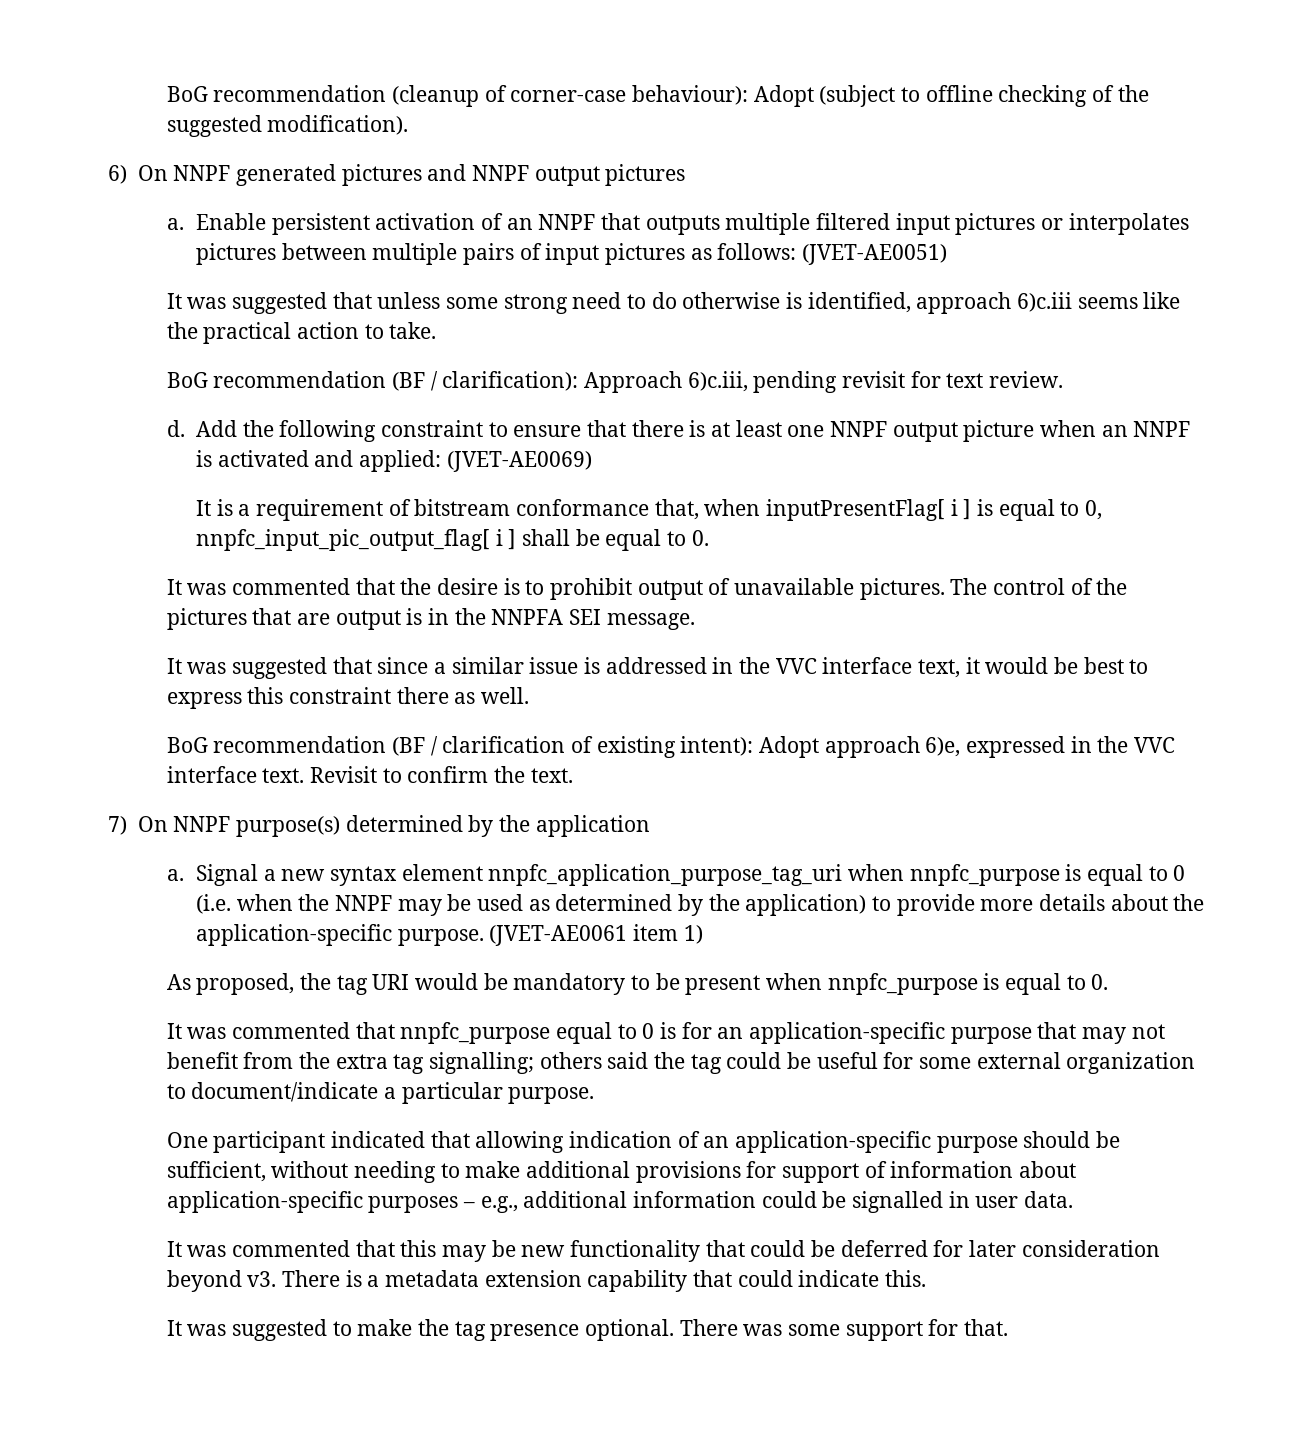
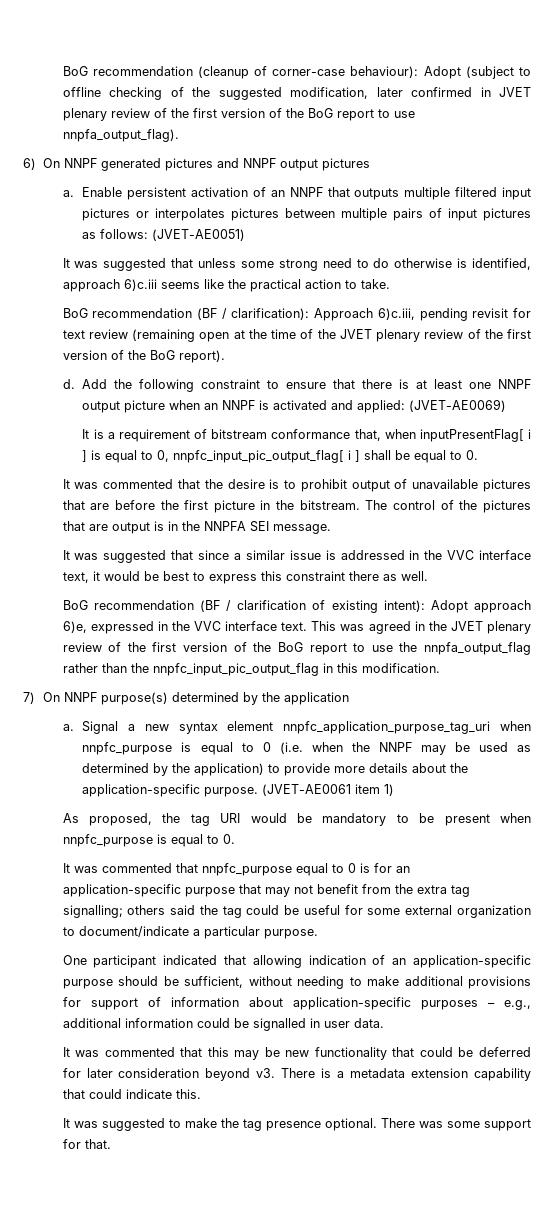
- BoG recommendation (cleanup of corner-case behaviour): Adopt (subject to offline checking of the suggested modification).
+ BoG recommendation (cleanup of corner-case behaviour): Adopt (subject to offline checking of the suggested modification, later confirmed in JVET plenary review of the first version of the BoG report to use nnpfa_output_flag).
- BoG recommendation (BF / clarification): Approach 6)c.iii, pending revisit for text review.
+ BoG recommendation (BF / clarification): Approach 6)c.iii, pending revisit for text review (remaining open at the time of the JVET plenary review of the first version of the BoG report).
- It was commented that the desire is to prohibit output of unavailable pictures.
+ It was commented that the desire is to prohibit output of unavailable pictures that are before the first picture in the bitstream.
- Revisit to confirm the text.
+ This was agreed in the JVET plenary review of the first version of the BoG report to use the nnpfa_output_flag rather than the nnpfc_input_pic_output_flag in this modification.

